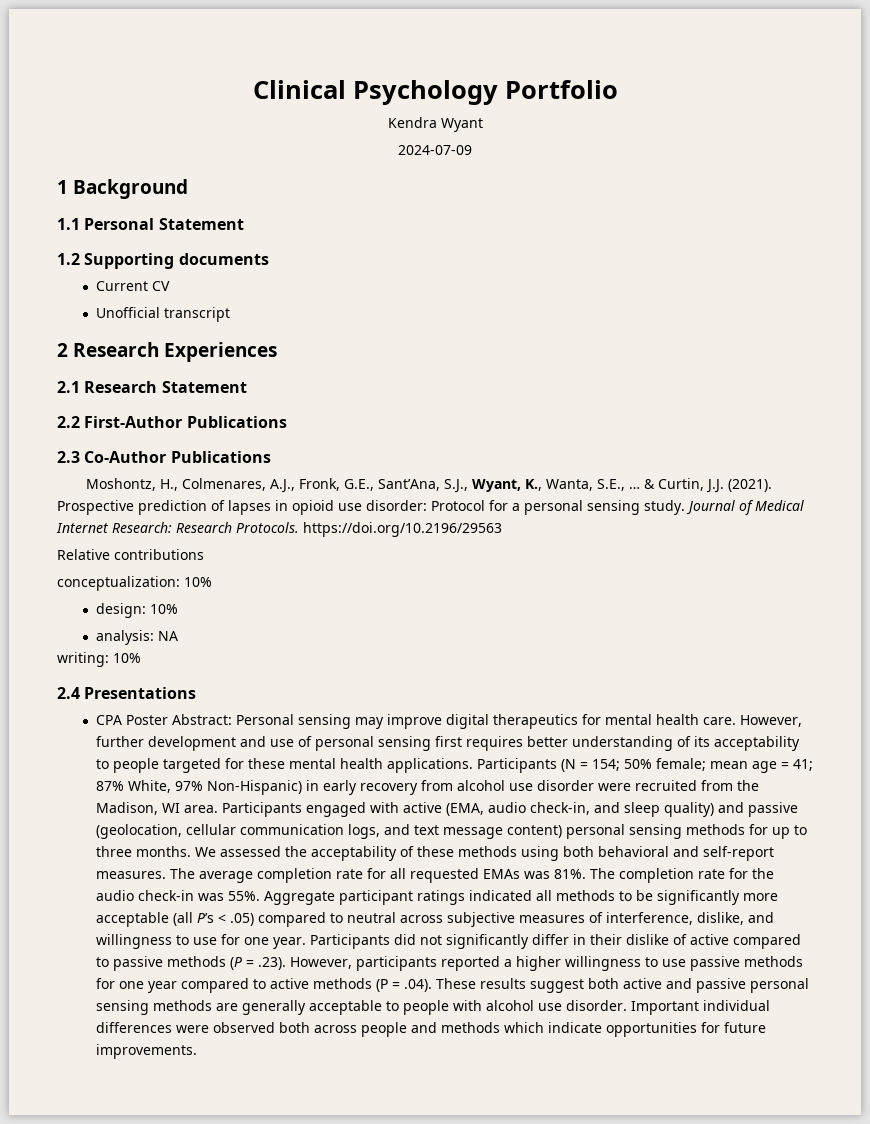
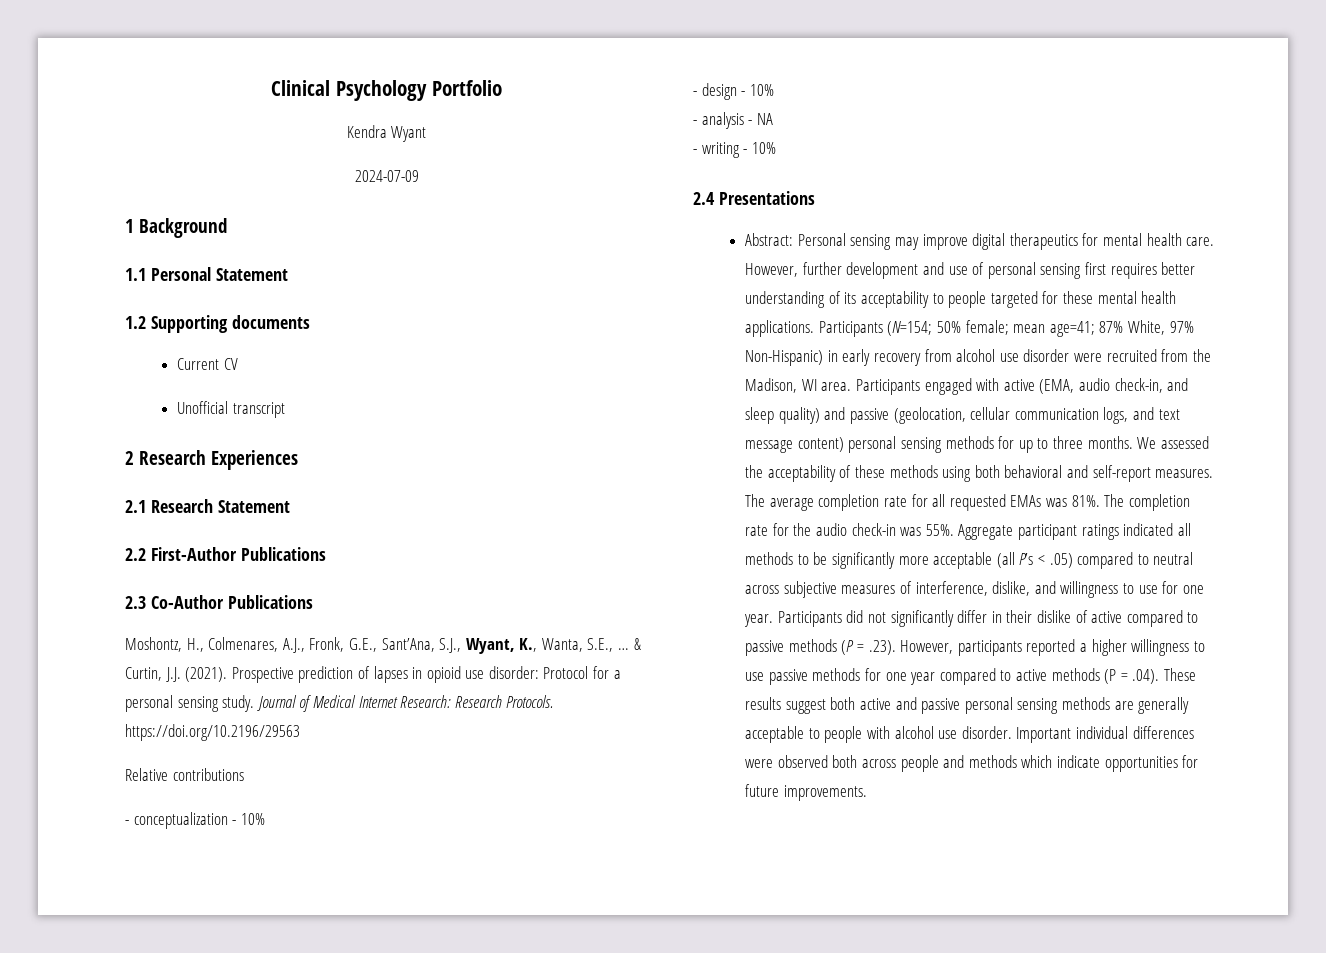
- conceptualization: 10%
- design: 10%
- analysis: NA
- writing: 10%
+ - conceptualization - 10%
+ - design - 10%
+ - analysis - NA
+ - writing - 10%
- CPA Poster Abstract: Personal sensing may improve digital therapeutics for mental health care.
+ Abstract: Personal sensing may improve digital therapeutics for mental health care.
- Participants (N = 154; 50% female; mean age = 41; 87% White, 97% Non-Hispanic) in early recovery from alcohol use disorder were recruited from the Madison, WI area.
+ Participants (N=154; 50% female; mean age=41; 87% White, 97% Non-Hispanic) in early recovery from alcohol use disorder were recruited from the Madison, WI area.

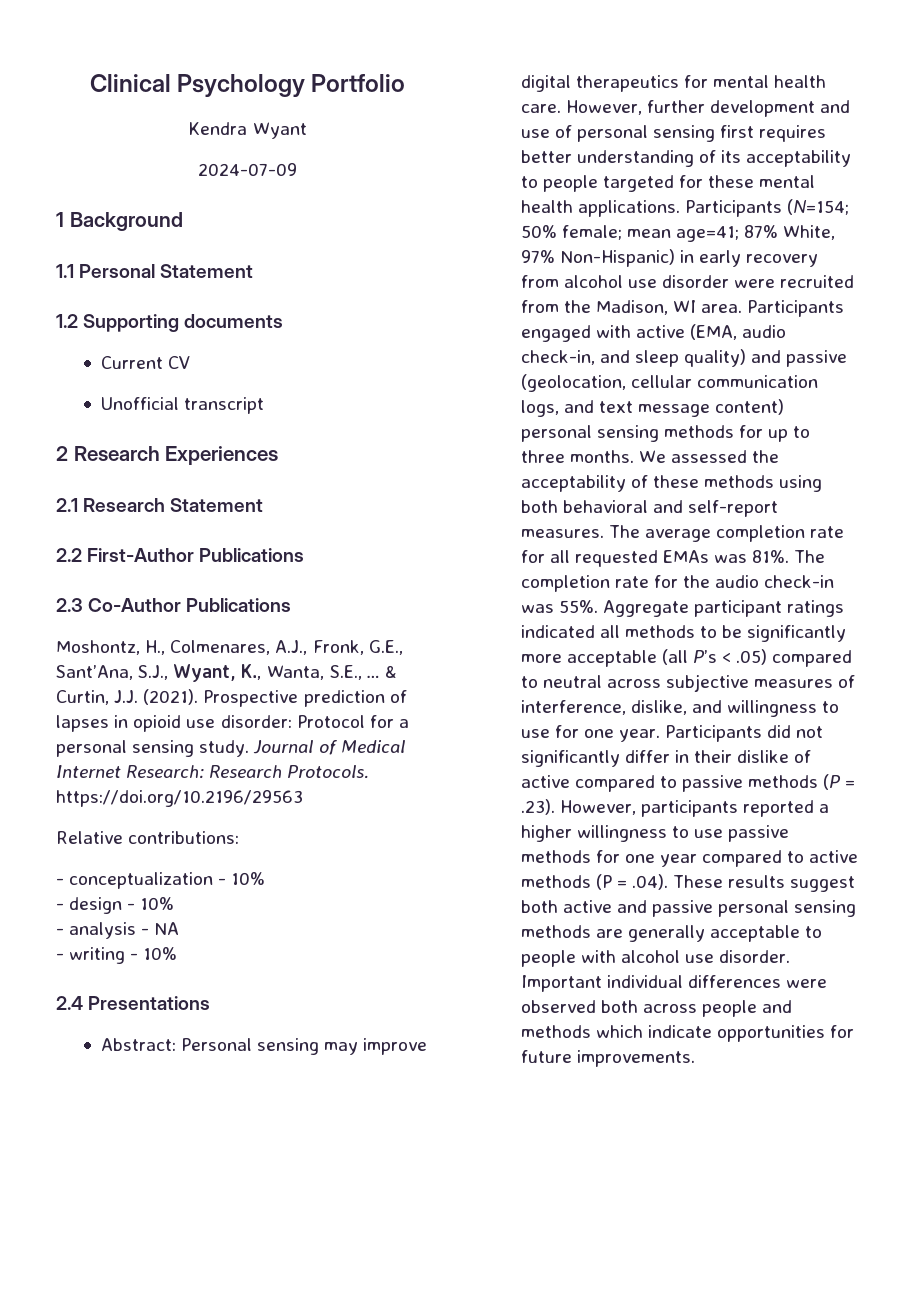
- Relative contributions
+ Relative contributions:

